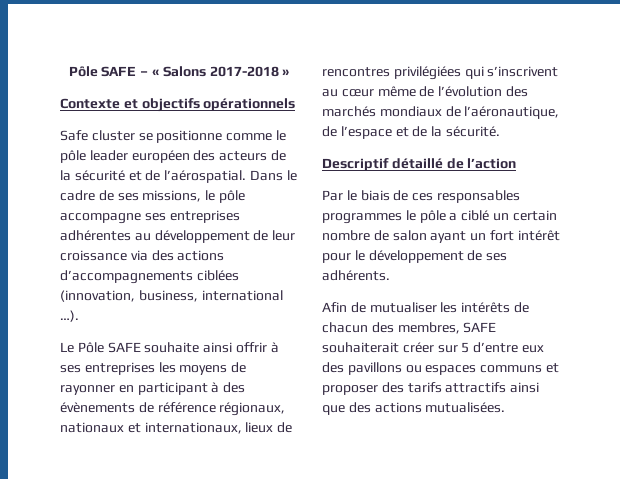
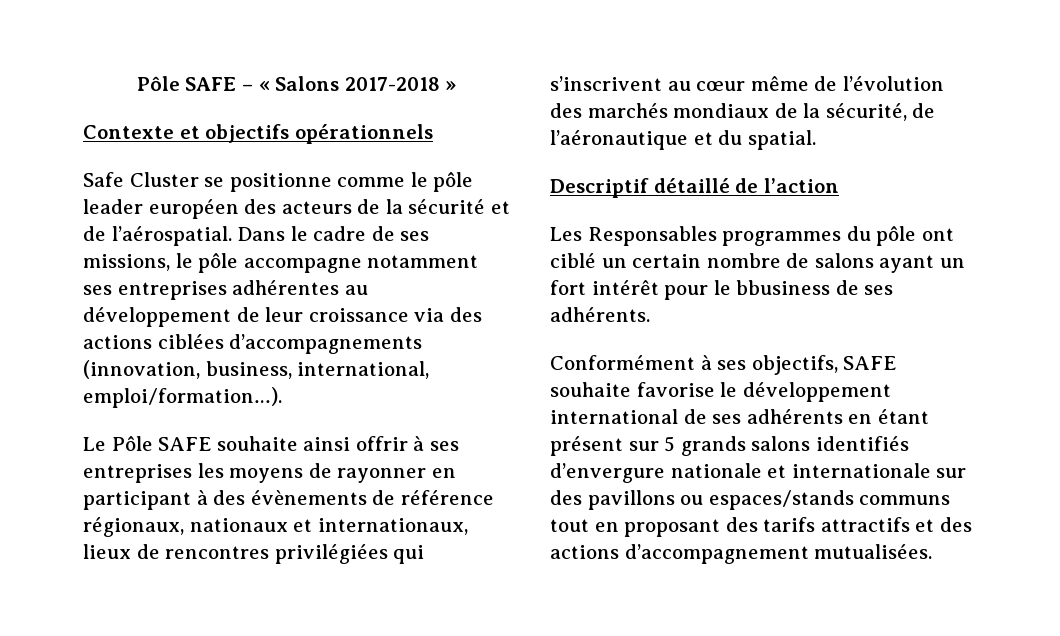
- Safe cluster se positionne comme le pôle leader européen des acteurs de la sécurité et de l’aérospatial.
+ Safe Cluster se positionne comme le pôle leader européen des acteurs de la sécurité et de l’aérospatial.
- Dans le cadre de ses missions, le pôle accompagne ses entreprises adhérentes au développement de leur croissance via des actions d’accompagnements ciblées (innovation, business, international …).
+ Dans le cadre de ses missions, le pôle accompagne notamment ses entreprises adhérentes au développement de leur croissance via des actions ciblées d’accompagnements (innovation, business, international, emploi/formation…).
- Le Pôle SAFE souhaite ainsi offrir à ses entreprises les moyens de rayonner en participant à des évènements de référence régionaux, nationaux et internationaux, lieux de rencontres privilégiées qui s’inscrivent au cœur même de l’évolution des marchés mondiaux de l’aéronautique, de l’espace et de la sécurité.
+ Le Pôle SAFE souhaite ainsi offrir à ses entreprises les moyens de rayonner en participant à des évènements de référence régionaux, nationaux et internationaux, lieux de rencontres privilégiées qui s’inscrivent au cœur même de l’évolution des marchés mondiaux de la sécurité, de l’aéronautique et du spatial.
  Descriptif détaillé de l’action
- Par le biais de ces responsables programmes le pôle a ciblé un certain nombre de salon ayant un fort intérêt pour le développement de ses adhérents.
+ Les Responsables programmes du pôle ont ciblé un certain nombre de salons ayant un fort intérêt pour le bbusiness de ses adhérents.
- Afin de mutualiser les intérêts de chacun des membres, SAFE souhaiterait créer sur 5 d’entre eux des pavillons ou espaces communs et proposer des tarifs attractifs ainsi que des actions mutualisées.
+ Conformément à ses objectifs, SAFE souhaite favorise le développement international de ses adhérents en étant présent sur 5 grands salons identifiés d’envergure nationale et internationale sur des pavillons ou espaces/stands communs tout en proposant des tarifs attractifs et des actions d’accompagnement mutualisées.

